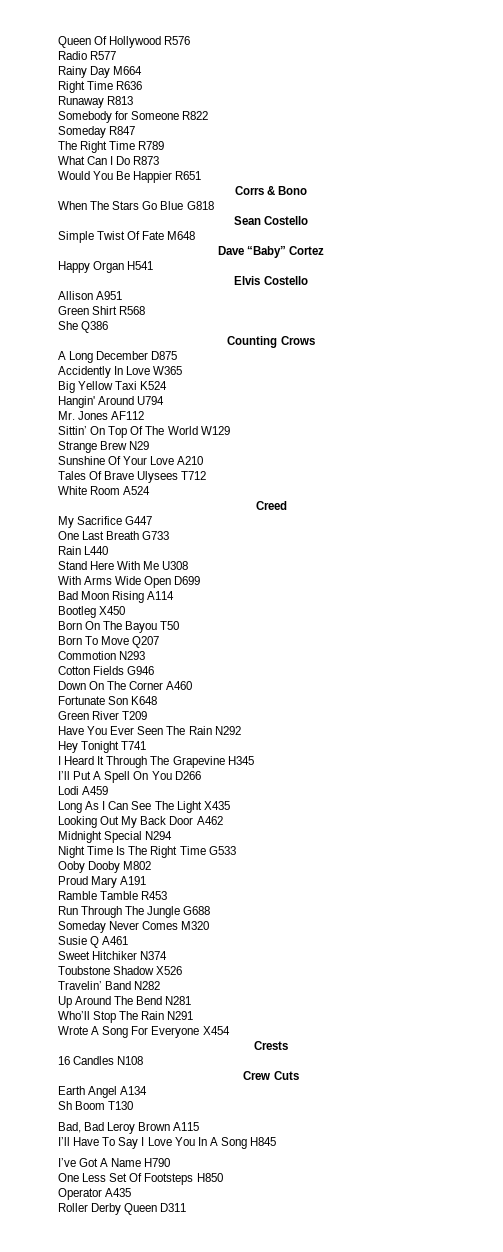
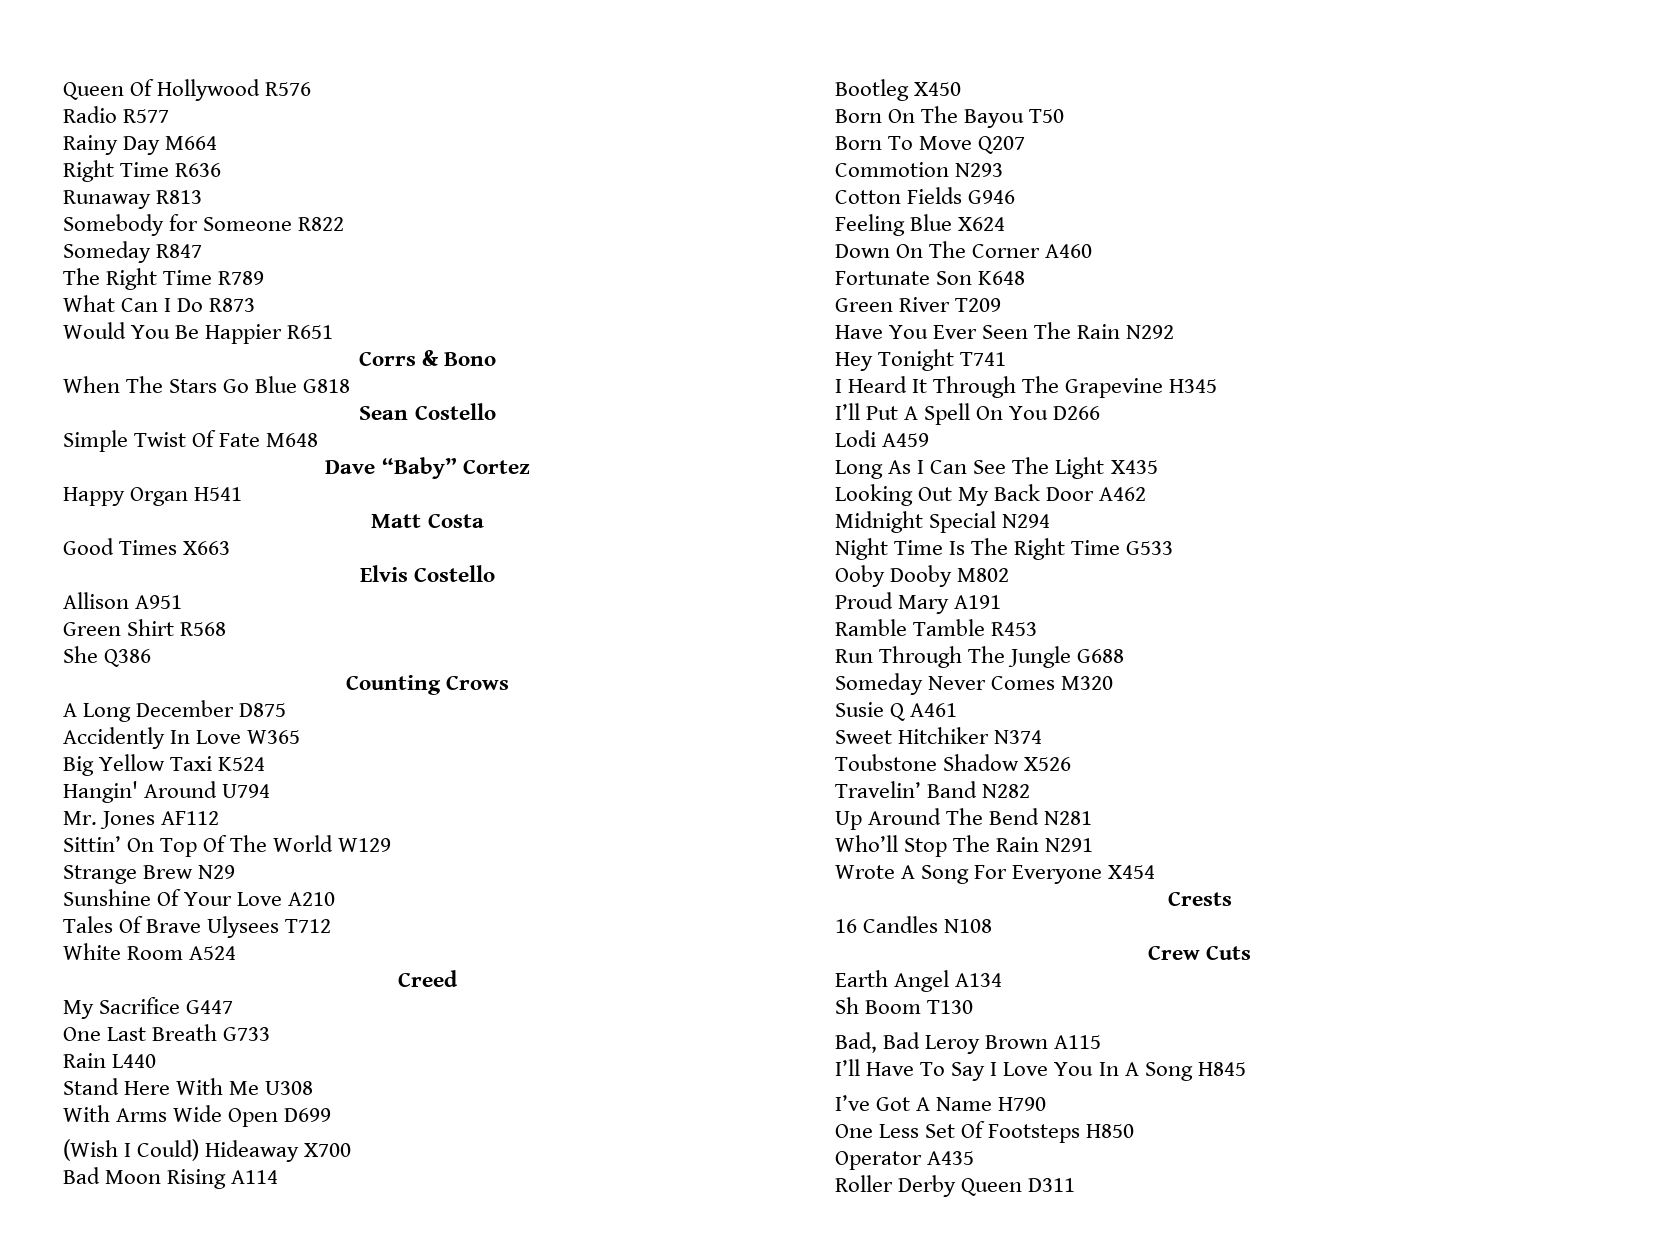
+ Matt Costa
+ Good Times X663
+ (Wish I Could) Hideaway X700
+ Feeling Blue X624

